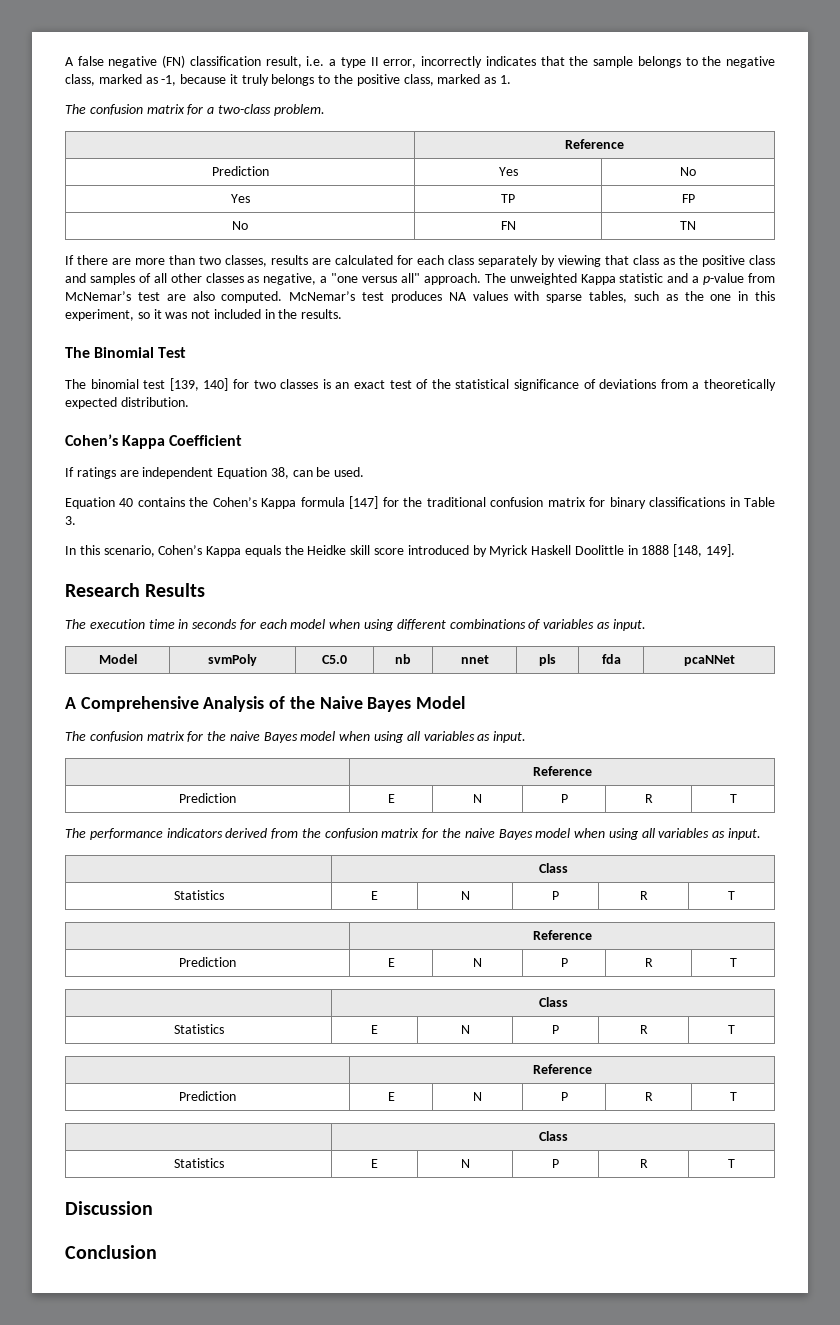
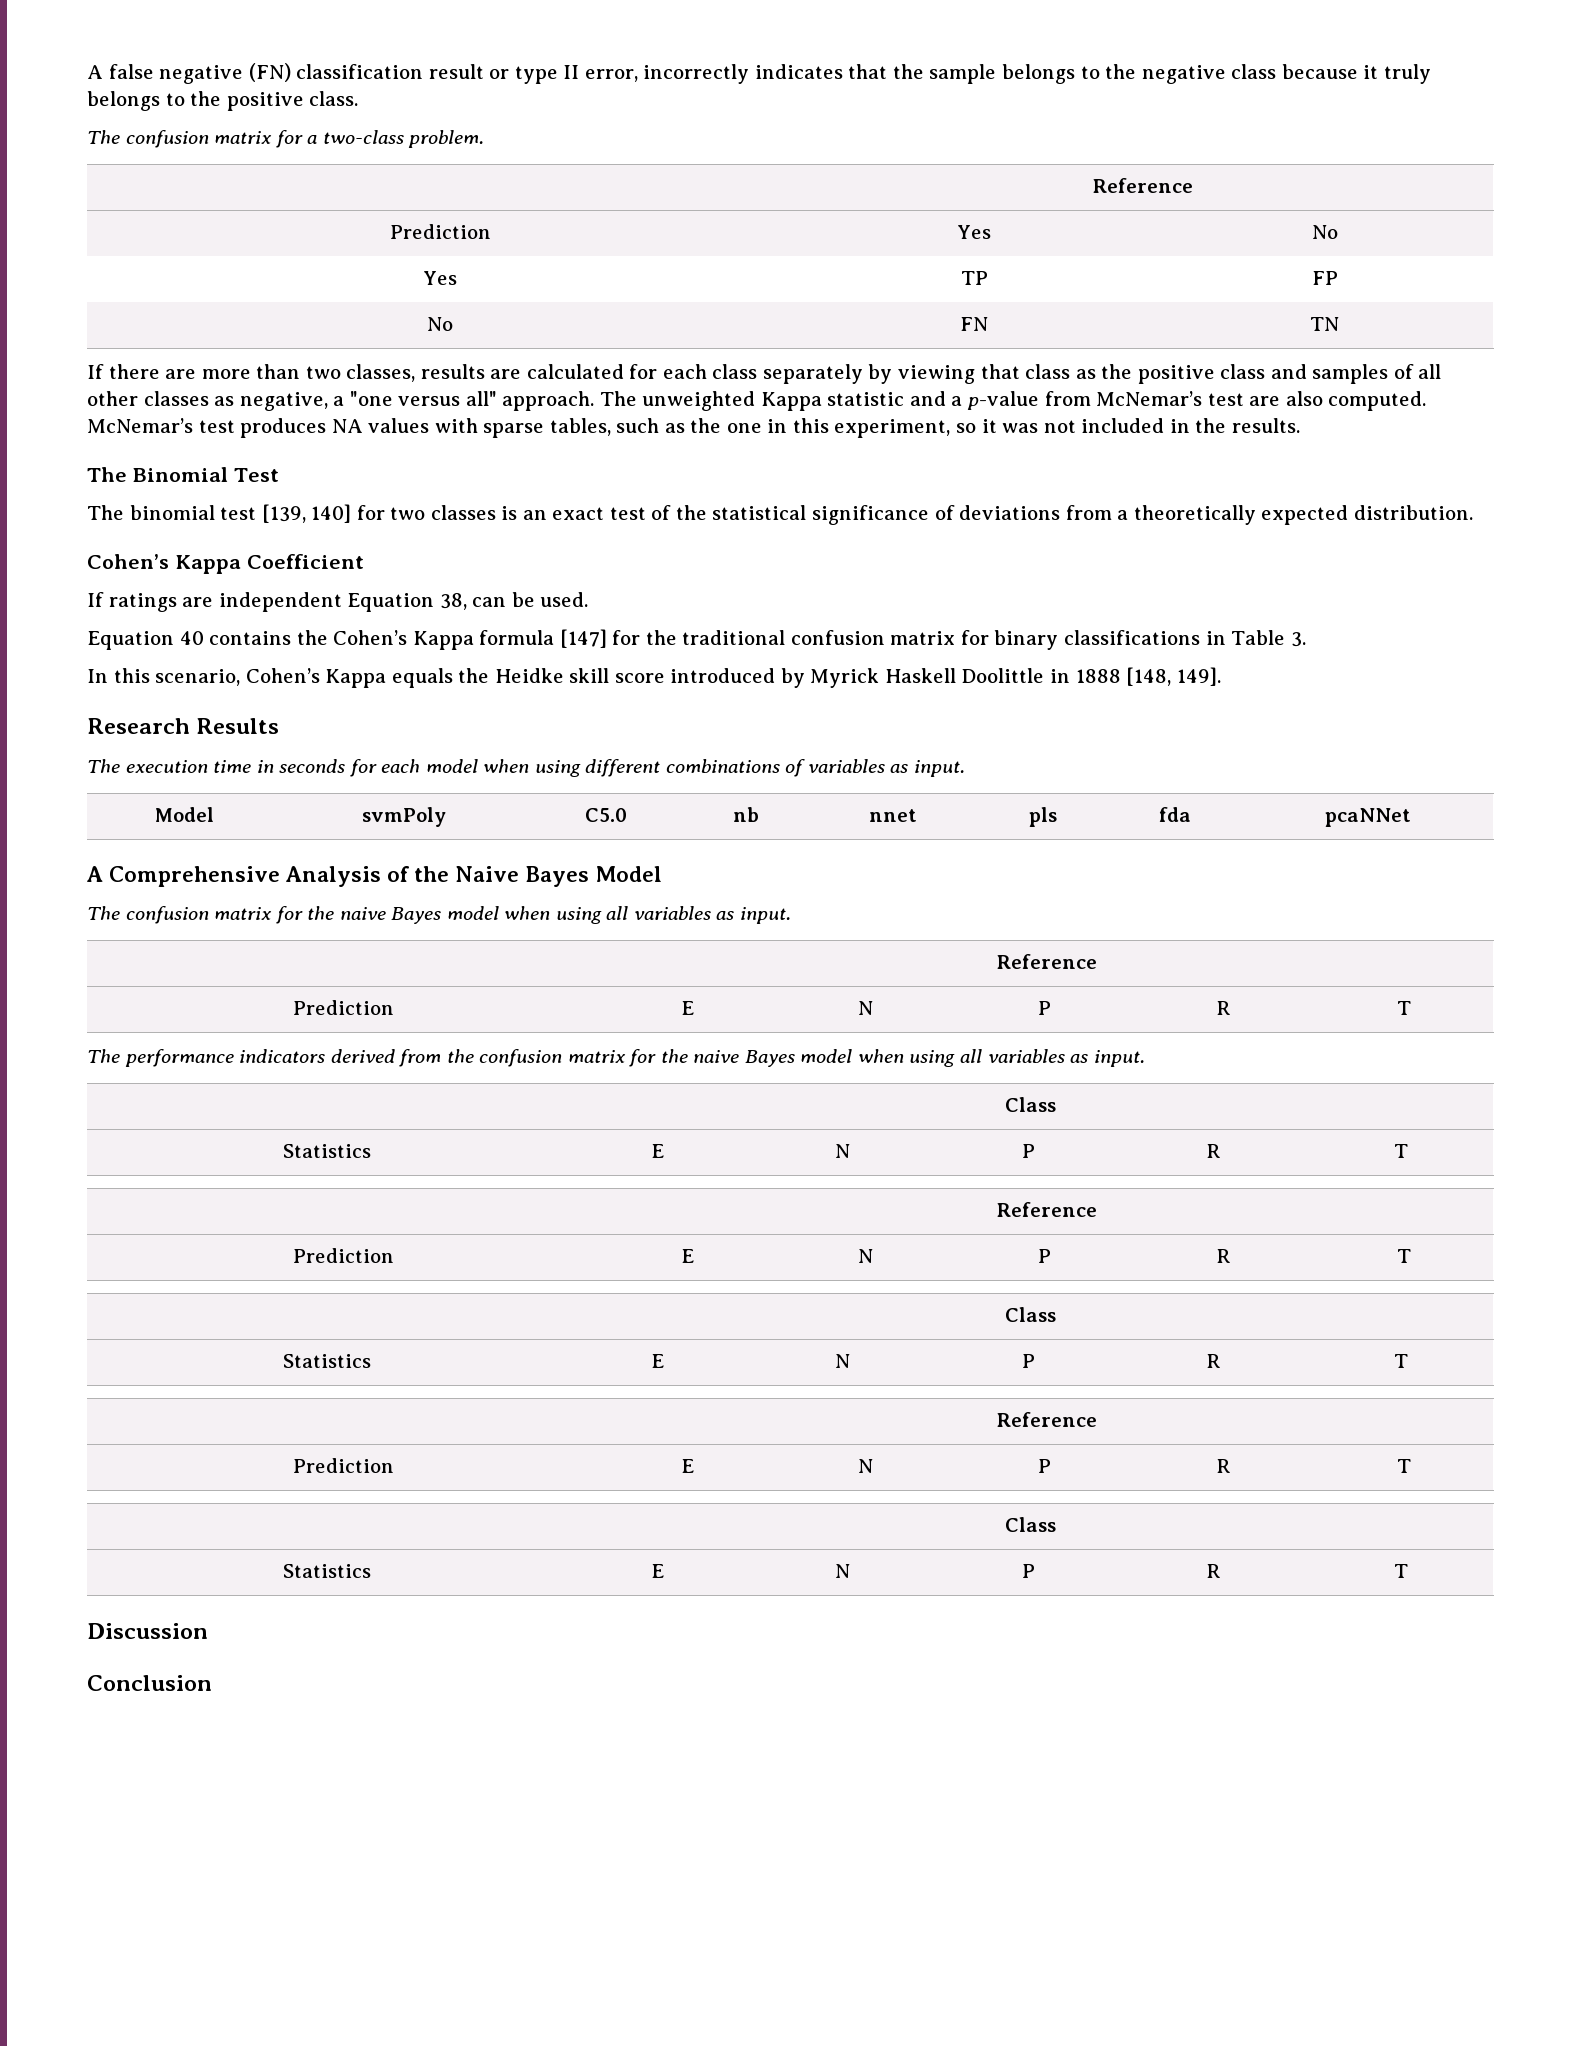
- A false negative (FN) classification result, i.e. a type II error, incorrectly indicates that the sample belongs to the negative class, marked as -1, because it truly belongs to the positive class, marked as 1.
+ A false negative (FN) classification result or type II error, incorrectly indicates that the sample belongs to the negative class because it truly belongs to the positive class.

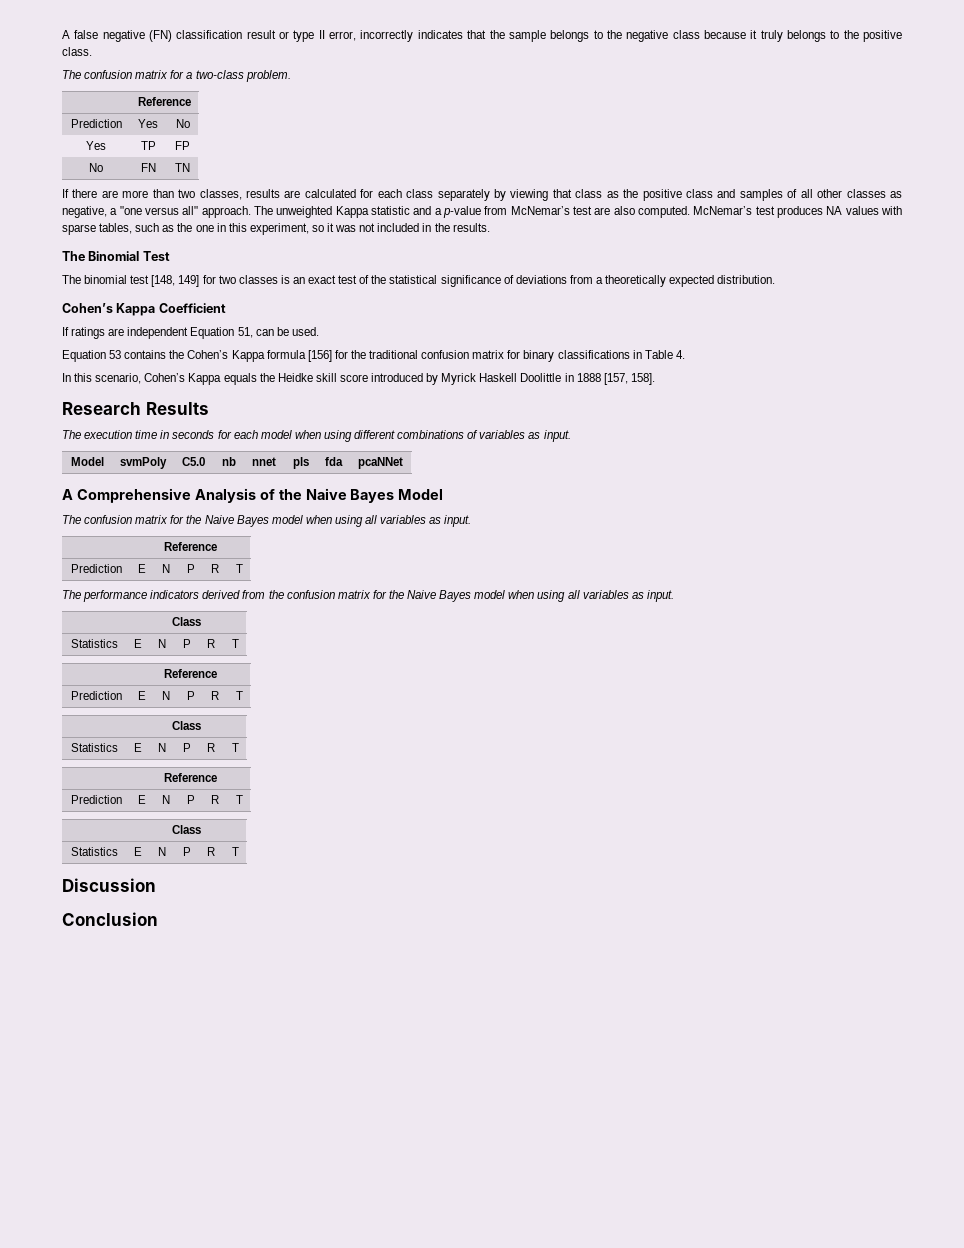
- The binomial test [139, 140] for two classes is an exact test of the statistical significance of deviations from a theoretically expected distribution.
+ The binomial test [148, 149] for two classes is an exact test of the statistical significance of deviations from a theoretically expected distribution.
- If ratings are independent Equation 38, can be used.
+ If ratings are independent Equation 51, can be used.
- Equation 40 contains the Cohen’s Kappa formula [147] for the traditional confusion matrix for binary classifications in Table 3.
+ Equation 53 contains the Cohen’s Kappa formula [156] for the traditional confusion matrix for binary classifications in Table 4.
- In this scenario, Cohen’s Kappa equals the Heidke skill score introduced by Myrick Haskell Doolittle in 1888 [148, 149].
+ In this scenario, Cohen’s Kappa equals the Heidke skill score introduced by Myrick Haskell Doolittle in 1888 [157, 158].
- The confusion matrix for the naive Bayes model when using all variables as input.
+ The confusion matrix for the Naive Bayes model when using all variables as input.
- The performance indicators derived from the confusion matrix for the naive Bayes model when using all variables as input.
+ The performance indicators derived from the confusion matrix for the Naive Bayes model when using all variables as input.

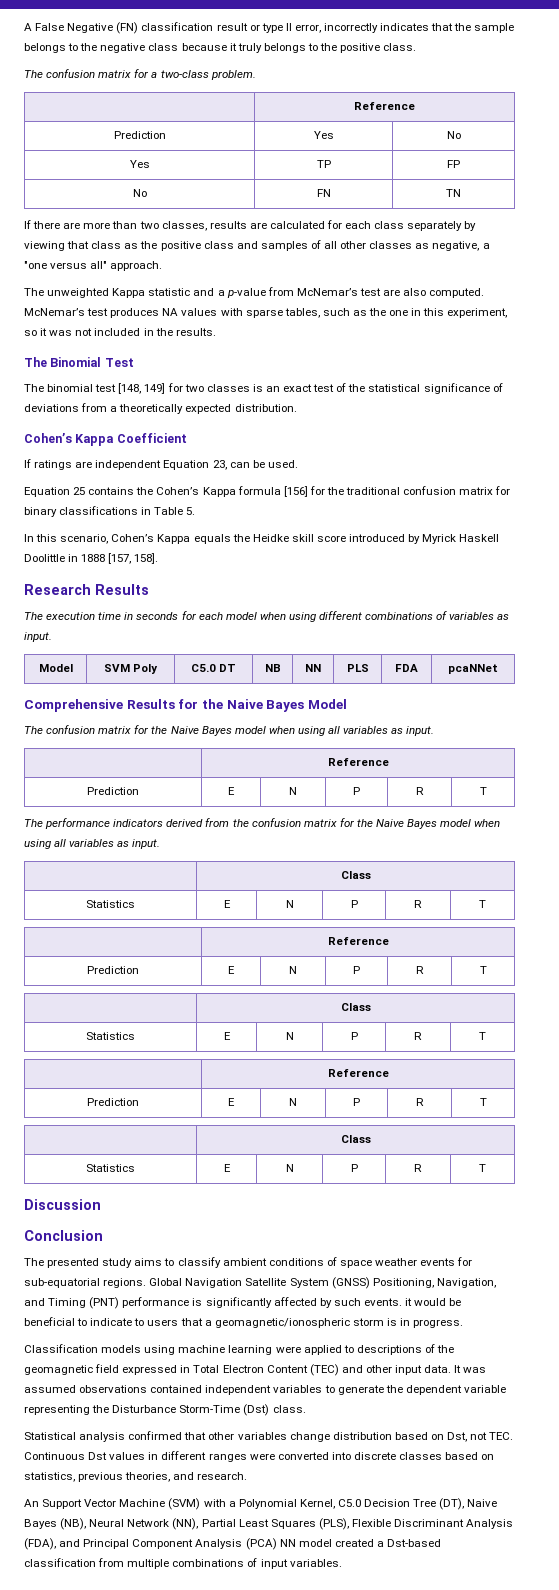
- A false negative (FN) classification result or type II error, incorrectly indicates that the sample belongs to the negative class because it truly belongs to the positive class.
+ A False Negative (FN) classification result or type II error, incorrectly indicates that the sample belongs to the negative class because it truly belongs to the positive class.
- If there are more than two classes, results are calculated for each class separately by viewing that class as the positive class and samples of all other classes as negative, a "one versus all" approach. The unweighted Kappa statistic and a p-value from McNemar’s test are also computed.
+ If there are more than two classes, results are calculated for each class separately by viewing that class as the positive class and samples of all other classes as negative, a "one versus all" approach.
+ The unweighted Kappa statistic and a p-value from McNemar’s test are also computed.
- If ratings are independent Equation 51, can be used.
+ If ratings are independent Equation 23, can be used.
- Equation 53 contains the Cohen’s Kappa formula [156] for the traditional confusion matrix for binary classifications in Table 4.
+ Equation 25 contains the Cohen’s Kappa formula [156] for the traditional confusion matrix for binary classifications in Table 5.
- Model | svmPoly | C5.0 | nb | nnet | pls | fda | pcaNNet
- A Comprehensive Analysis of the Naive Bayes Model
+ Model | SVM Poly | C5.0 DT | NB | NN | PLS | FDA | pcaNNet
+ Comprehensive Results for the Naive Bayes Model
+ The presented study aims to classify ambient conditions of space weather events for sub-equatorial regions. Global Navigation Satellite System (GNSS) Positioning, Navigation, and Timing (PNT) performance is significantly affected by such events. it would be beneficial to indicate to users that a geomagnetic/ionospheric storm is in progress.
+ Classification models using machine learning were applied to descriptions of the geomagnetic field expressed in Total Electron Content (TEC) and other input data. It was assumed observations contained independent variables to generate the dependent variable representing the Disturbance Storm-Time (Dst) class.
+ Statistical analysis confirmed that other variables change distribution based on Dst, not TEC. Continuous Dst values in different ranges were converted into discrete classes based on statistics, previous theories, and research.
+ An Support Vector Machine (SVM) with a Polynomial Kernel, C5.0 Decision Tree (DT), Naive Bayes (NB), Neural Network (NN), Partial Least Squares (PLS), Flexible Discriminant Analysis (FDA), and Principal Component Analysis (PCA) NN model created a Dst-based classification from multiple combinations of input variables.

